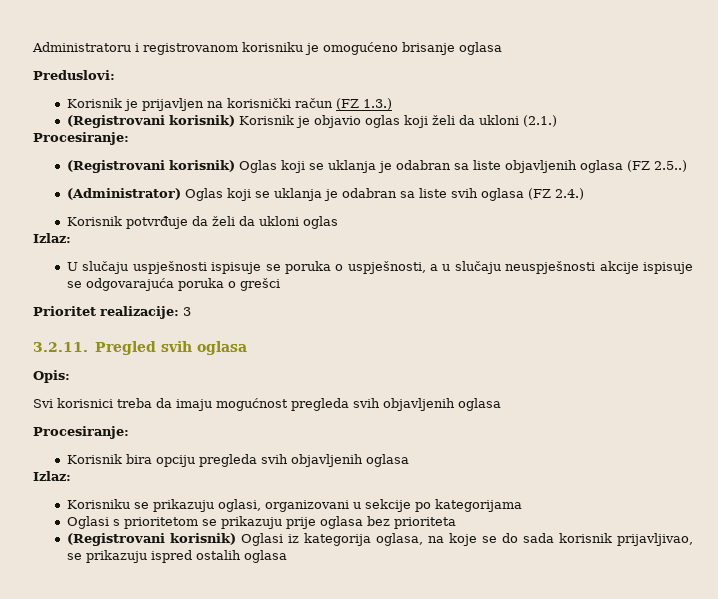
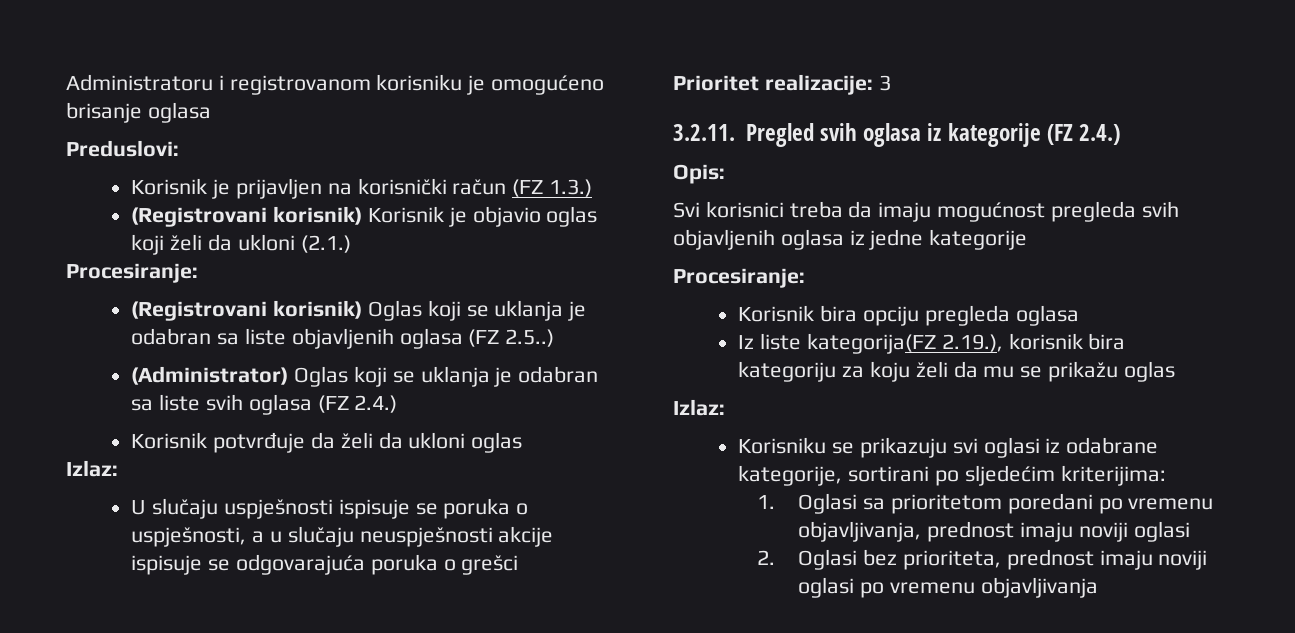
- 3.2.11. Pregled svih oglasa
+ 3.2.11. Pregled svih oglasa iz kategorije (FZ 2.4.)
- Svi korisnici treba da imaju mogućnost pregleda svih objavljenih oglasa
+ Svi korisnici treba da imaju mogućnost pregleda svih objavljenih oglasa iz jedne kategorije
- Korisnik bira opciju pregleda svih objavljenih oglasa
+ Korisnik bira opciju pregleda oglasa
+ Iz liste kategorija(FZ 2.19.), korisnik bira kategoriju za koju želi da mu se prikažu oglas
  Izlaz:
- Korisniku se prikazuju oglasi, organizovani u sekcije po kategorijama
- Oglasi s prioritetom se prikazuju prije oglasa bez prioriteta
- (Registrovani korisnik) Oglasi iz kategorija oglasa, na koje se do sada korisnik prijavljivao, se prikazuju ispred ostalih oglasa
+ Korisniku se prikazuju svi oglasi iz odabrane kategorije, sortirani po sljedećim kriterijima:
+ 1. Oglasi sa prioritetom poredani po vremenu objavljivanja, prednost imaju noviji oglasi
+ 2. Oglasi bez prioriteta, prednost imaju noviji oglasi po vremenu objavljivanja

